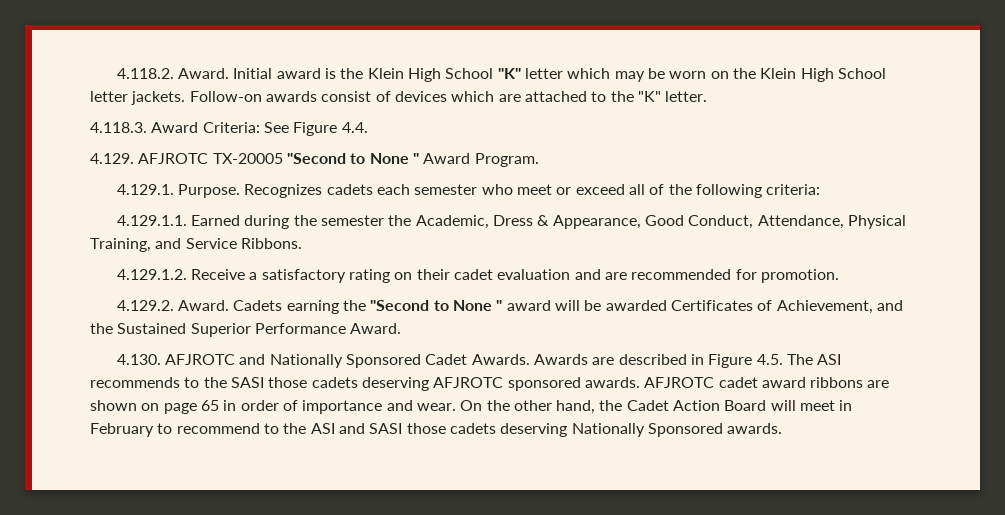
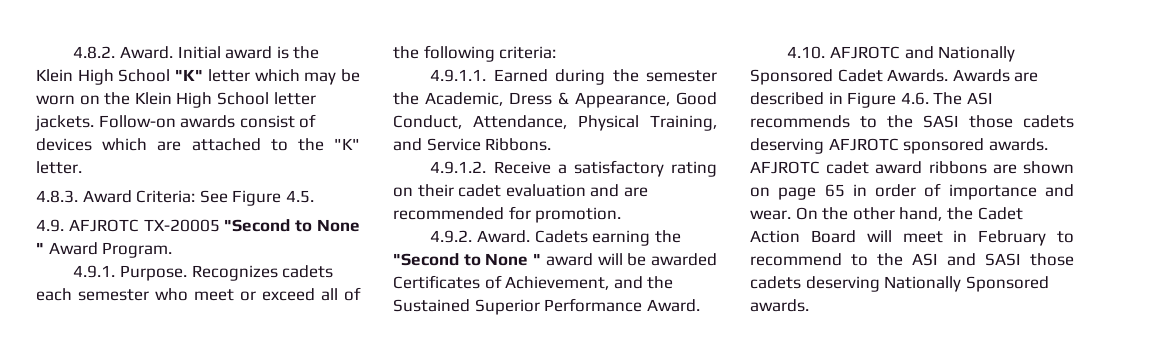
- 4.118.2. Award.
+ 4.8.2. Award.
- 4.118.3. Award Criteria: See Figure 4.4.
- 4.129. AFJROTC TX-20005 "Second to None " Award Program.
+ 4.8.3. Award Criteria: See Figure 4.5.
+ 4.9. AFJROTC TX-20005 "Second to None " Award Program.
- 4.129.1. Purpose.
+ 4.9.1. Purpose.
- 4.129.1.1. Earned during the semester the Academic, Dress & Appearance, Good Conduct, Attendance, Physical Training, and Service Ribbons.
+ 4.9.1.1. Earned during the semester the Academic, Dress & Appearance, Good Conduct, Attendance, Physical Training, and Service Ribbons.
- 4.129.1.2. Receive a satisfactory rating on their cadet evaluation and are recommended for promotion.
+ 4.9.1.2. Receive a satisfactory rating on their cadet evaluation and are recommended for promotion.
- 4.129.2. Award.
+ 4.9.2. Award.
- 4.130. AFJROTC and Nationally Sponsored Cadet Awards.
+ 4.10. AFJROTC and Nationally Sponsored Cadet Awards.
- Awards are described in Figure 4.5. The ASI recommends to the SASI those cadets deserving AFJROTC sponsored awards.
+ Awards are described in Figure 4.6. The ASI recommends to the SASI those cadets deserving AFJROTC sponsored awards.

